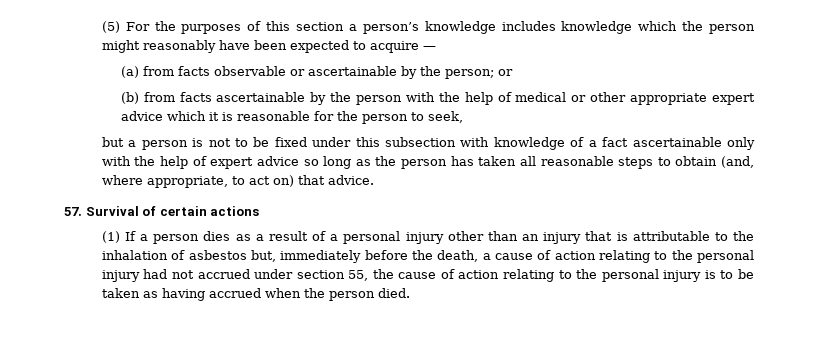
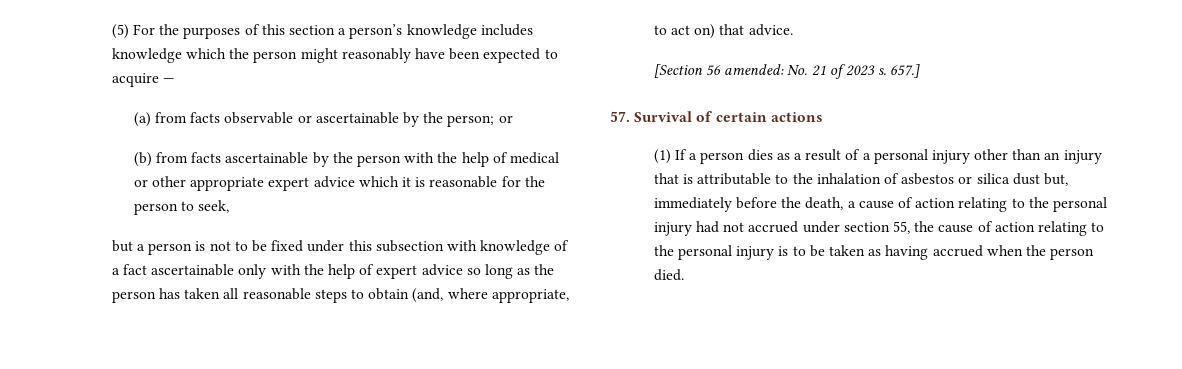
+ [Section 56 amended: No. 21 of 2023 s. 657.]
- (1) If a person dies as a result of a personal injury other than an injury that is attributable to the inhalation of asbestos but, immediately before the death, a cause of action relating to the personal injury had not accrued under section 55, the cause of action relating to the personal injury is to be taken as having accrued when the person died.
+ (1) If a person dies as a result of a personal injury other than an injury that is attributable to the inhalation of asbestos or silica dust but, immediately before the death, a cause of action relating to the personal injury had not accrued under section 55, the cause of action relating to the personal injury is to be taken as having accrued when the person died.

